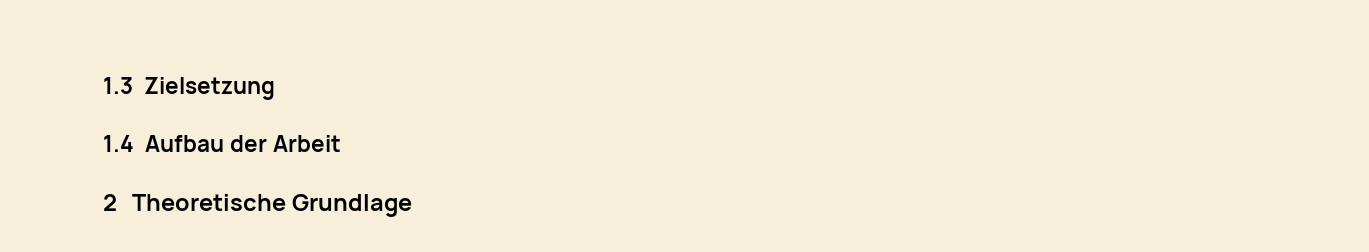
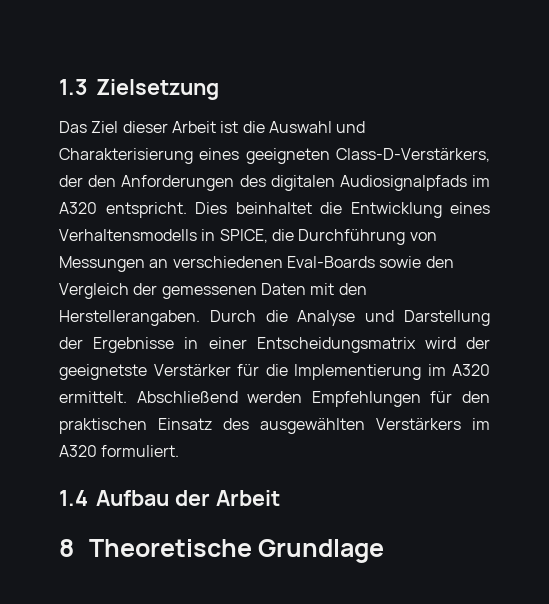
+ Das Ziel dieser Arbeit ist die Auswahl und Charakterisierung eines geeigneten Class-D-Verstärkers, der den Anforderungen des digitalen Audiosignalpfads im A320 entspricht. Dies beinhaltet die Entwicklung eines Verhaltensmodells in SPICE, die Durchführung von Messungen an verschiedenen Eval-Boards sowie den Vergleich der gemessenen Daten mit den Herstellerangaben. Durch die Analyse und Darstellung der Ergebnisse in einer Entscheidungsmatrix wird der geeignetste Verstärker für die Implementierung im A320 ermittelt. Abschließend werden Empfehlungen für den praktischen Einsatz des ausgewählten Verstärkers im A320 formuliert.
- 2 Theoretische Grundlage
+ 8 Theoretische Grundlage

